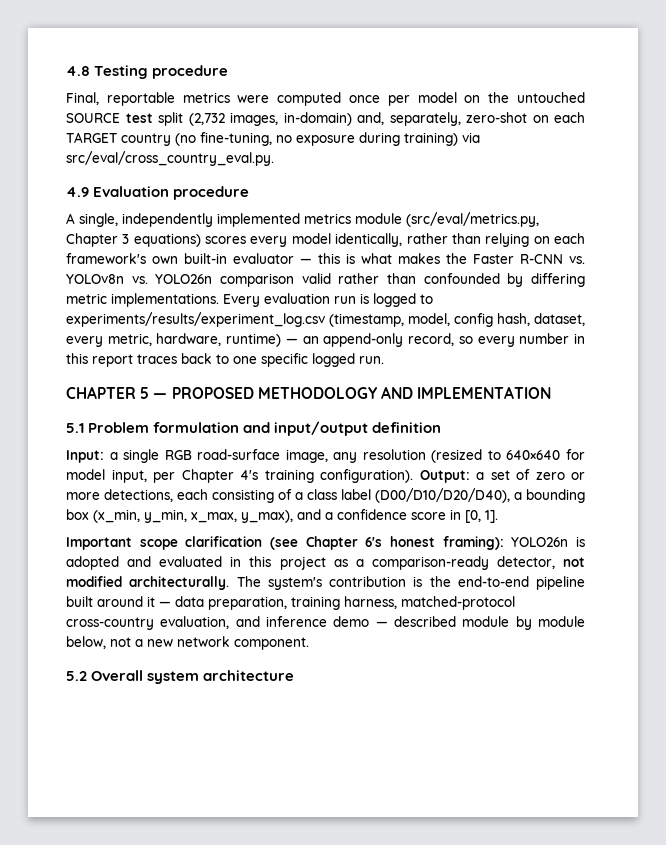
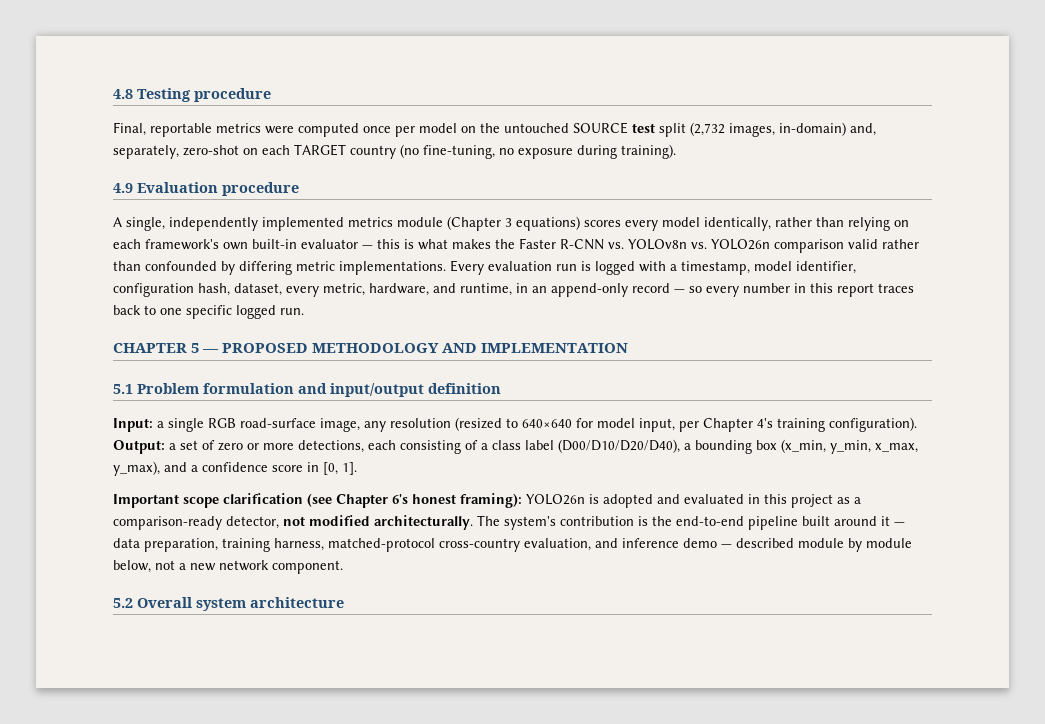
- Final, reportable metrics were computed once per model on the untouched SOURCE test split (2,732 images, in-domain) and, separately, zero-shot on each TARGET country (no fine-tuning, no exposure during training) via src/eval/cross_country_eval.py.
+ Final, reportable metrics were computed once per model on the untouched SOURCE test split (2,732 images, in-domain) and, separately, zero-shot on each TARGET country (no fine-tuning, no exposure during training).
- A single, independently implemented metrics module (src/eval/metrics.py, Chapter 3 equations) scores every model identically, rather than relying on each framework's own built-in evaluator — this is what makes the Faster R-CNN vs. YOLOv8n vs. YOLO26n comparison valid rather than confounded by differing metric implementations.
+ A single, independently implemented metrics module (Chapter 3 equations) scores every model identically, rather than relying on each framework's own built-in evaluator — this is what makes the Faster R-CNN vs. YOLOv8n vs. YOLO26n comparison valid rather than confounded by differing metric implementations.
- Every evaluation run is logged to experiments/results/experiment_log.csv (timestamp, model, config hash, dataset, every metric, hardware, runtime) — an append-only record, so every number in this report traces back to one specific logged run.
+ Every evaluation run is logged with a timestamp, model identifier, configuration hash, dataset, every metric, hardware, and runtime, in an append-only record — so every number in this report traces back to one specific logged run.

